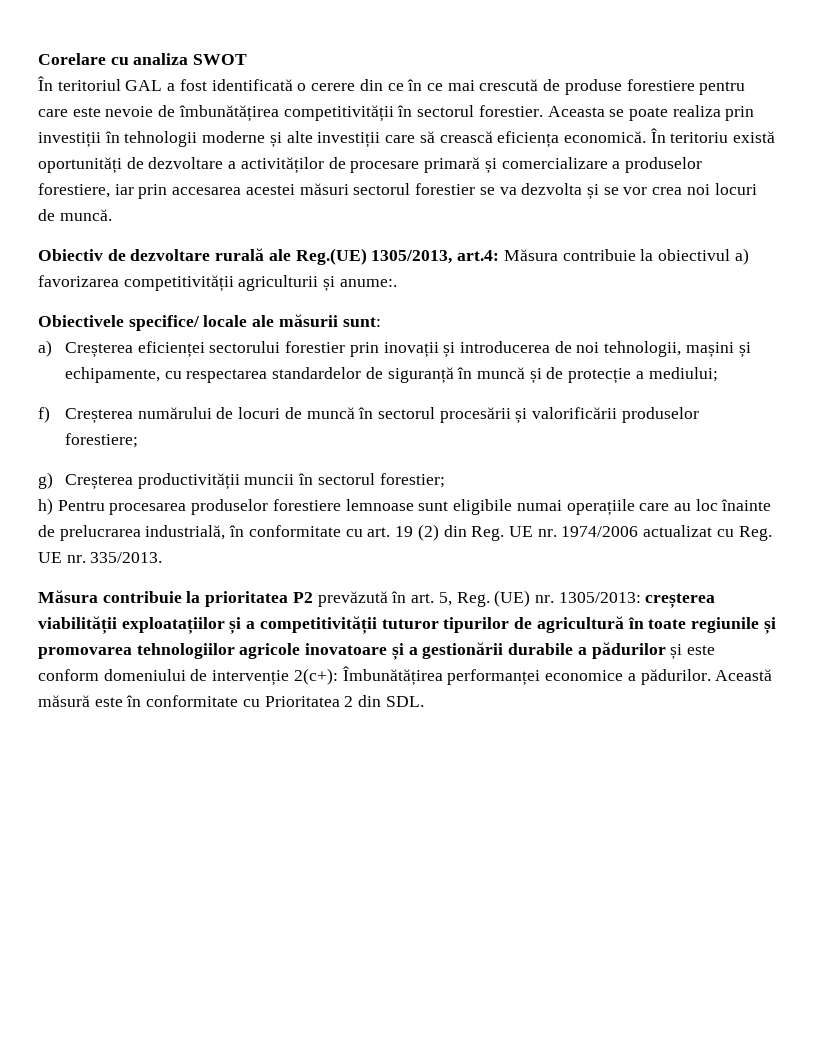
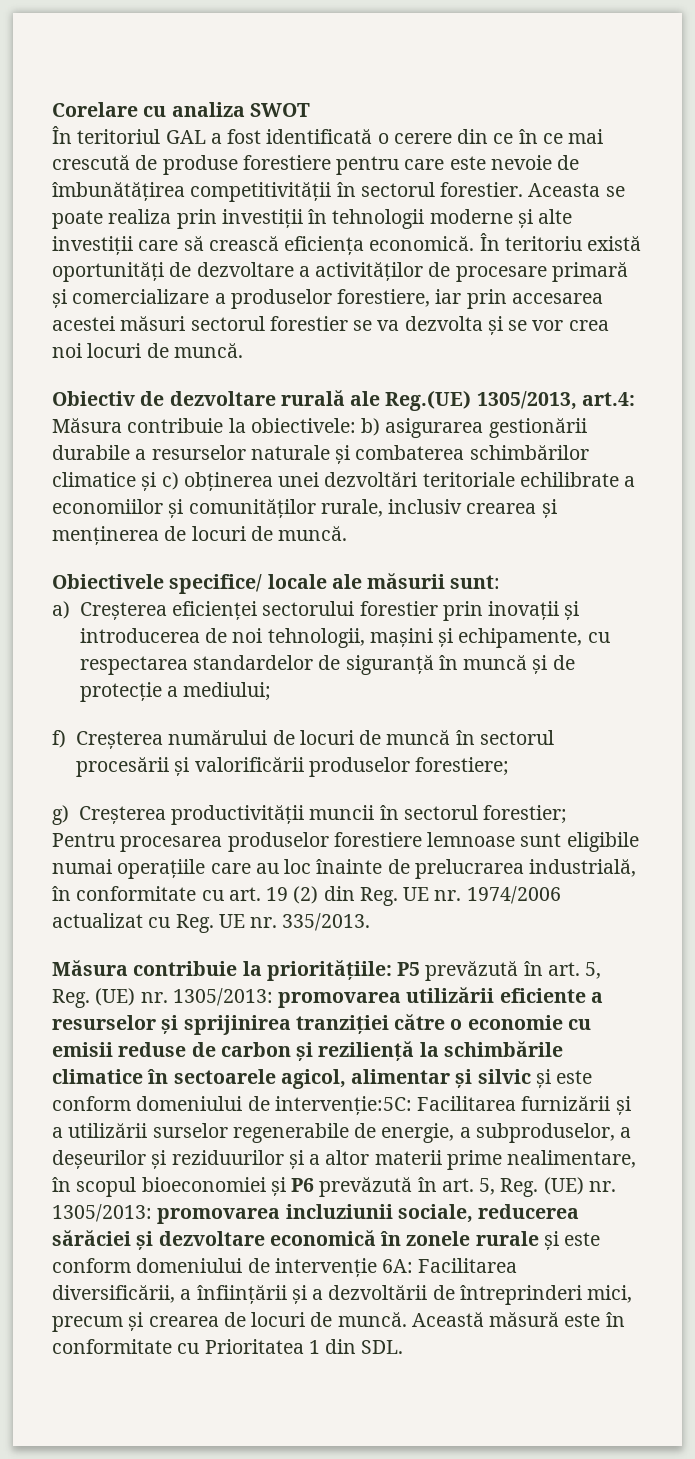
- Obiectiv de dezvoltare rurală ale Reg.(UE) 1305/2013, art.4: Măsura contribuie la obiectivul a) favorizarea competitivității agriculturii și anume:.
+ Obiectiv de dezvoltare rurală ale Reg.(UE) 1305/2013, art.4: Măsura contribuie la obiectivele: b) asigurarea gestionării durabile a resurselor naturale și combaterea schimbărilor climatice și c) obținerea unei dezvoltări teritoriale echilibrate a economiilor și comunităților rurale, inclusiv crearea și menținerea de locuri de muncă.
- h) Pentru procesarea produselor forestiere lemnoase sunt eligibile numai operațiile care au loc înainte de prelucrarea industrială, în conformitate cu art. 19 (2) din Reg. UE nr. 1974/2006 actualizat cu Reg. UE nr. 335/2013.
+ Pentru procesarea produselor forestiere lemnoase sunt eligibile numai operațiile care au loc înainte de prelucrarea industrială, în conformitate cu art. 19 (2) din Reg. UE nr. 1974/2006 actualizat cu Reg. UE nr. 335/2013.
- Măsura contribuie la prioritatea P2 prevăzută în art. 5, Reg. (UE) nr. 1305/2013: creșterea viabilității exploatațiilor și a competitivității tuturor tipurilor de agricultură în toate regiunile și promovarea tehnologiilor agricole inovatoare și a gestionării durabile a pădurilor și este conform domeniului de intervenție 2(c+): Îmbunătățirea performanței economice a pădurilor.
+ Măsura contribuie la prioritățiile: P5 prevăzută în art. 5, Reg. (UE) nr. 1305/2013: promovarea utilizării eficiente a resurselor și sprijinirea tranziției către o economie cu emisii reduse de carbon și reziliență la schimbările climatice în sectoarele agicol, alimentar și silvic și este conform domeniului de intervenție:5C: Facilitarea furnizării și a utilizării surselor regenerabile de energie, a subproduselor, a deșeurilor și reziduurilor și a altor materii prime nealimentare, în scopul bioeconomiei și P6 prevăzută în art. 5, Reg. (UE) nr. 1305/2013: promovarea incluziunii sociale, reducerea sărăciei și dezvoltare economică în zonele rurale și este conform domeniului de intervenție 6A: Facilitarea diversificării, a înființării și a dezvoltării de întreprinderi mici, precum și crearea de locuri de muncă.
- Această măsură este în conformitate cu Prioritatea 2 din SDL.
+ Această măsură este în conformitate cu Prioritatea 1 din SDL.

